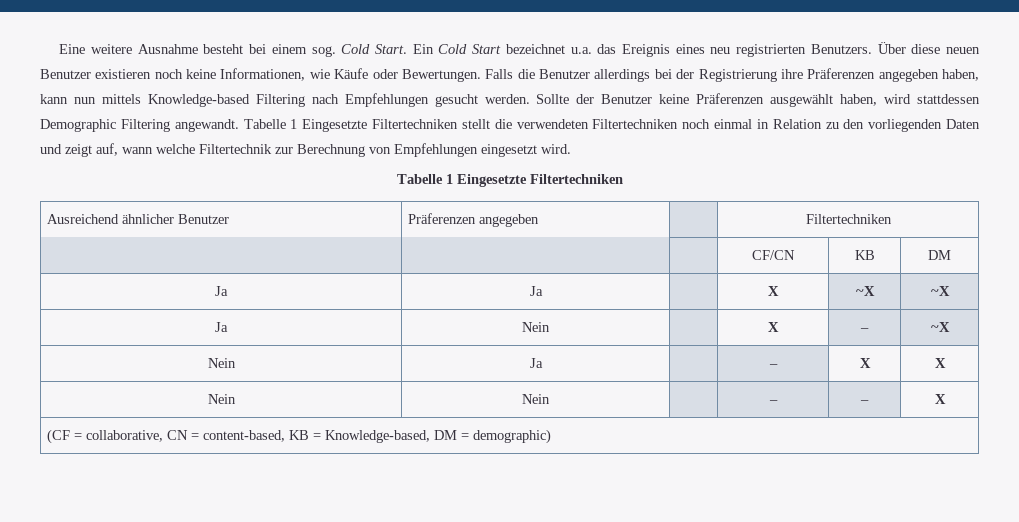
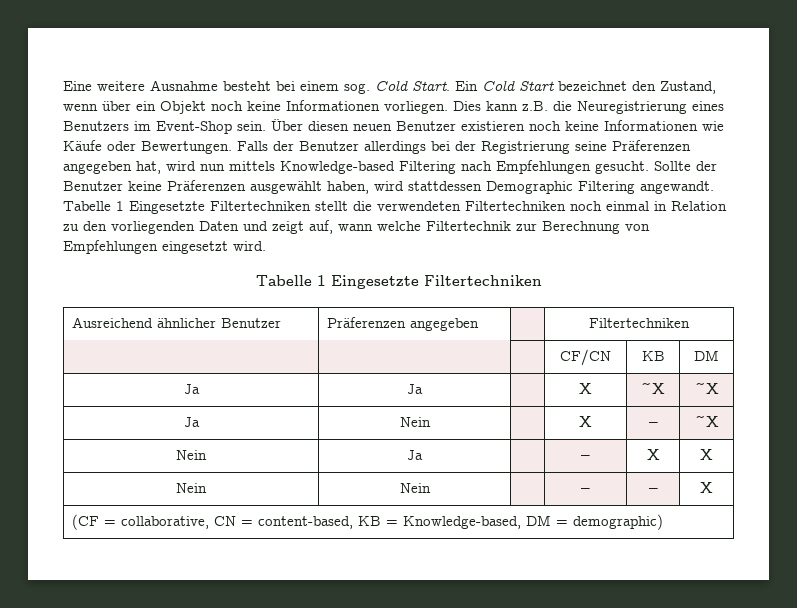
- Ein Cold Start bezeichnet u.a. das Ereignis eines neu registrierten Benutzers. Über diese neuen Benutzer existieren noch keine Informationen, wie Käufe oder Bewertungen.
+ Ein Cold Start bezeichnet den Zustand, wenn über ein Objekt noch keine Informationen vorliegen. Dies kann z.B. die Neuregistrierung eines Benutzers im Event-Shop sein. Über diesen neuen Benutzer existieren noch keine Informationen wie Käufe oder Bewertungen.
- Falls die Benutzer allerdings bei der Registrierung ihre Präferenzen angegeben haben, kann nun mittels Knowledge-based Filtering nach Empfehlungen gesucht werden.
+ Falls der Benutzer allerdings bei der Registrierung seine Präferenzen angegeben hat, wird nun mittels Knowledge-based Filtering nach Empfehlungen gesucht.

